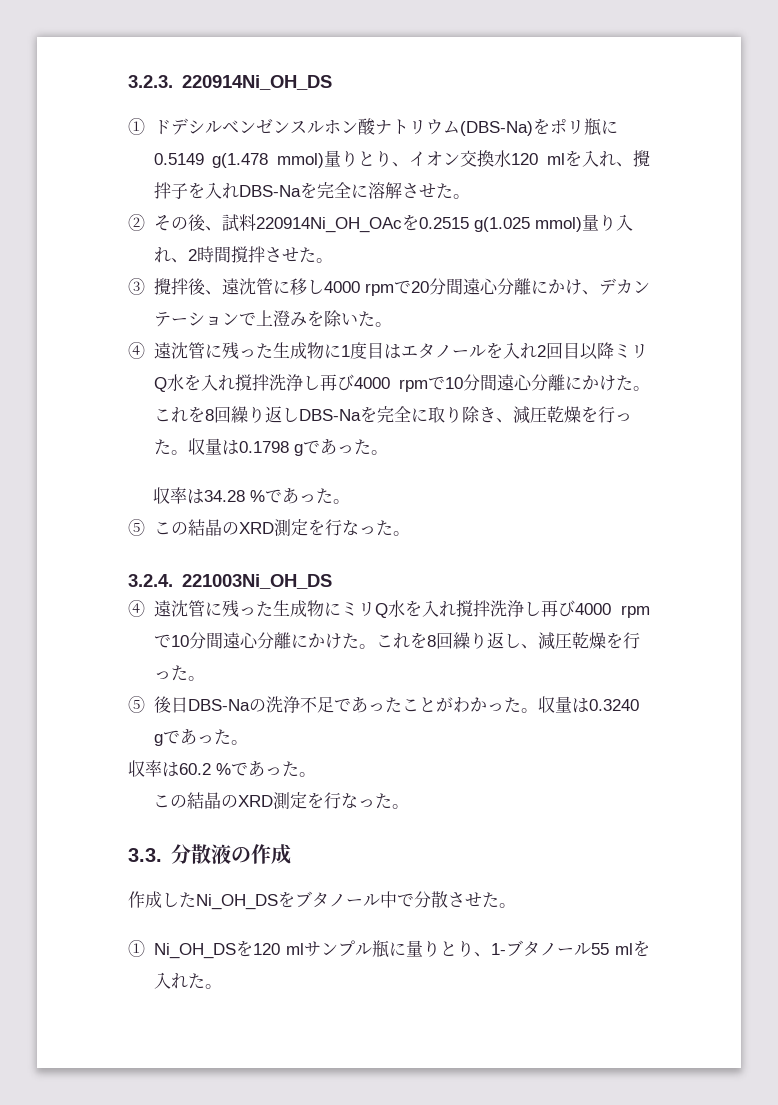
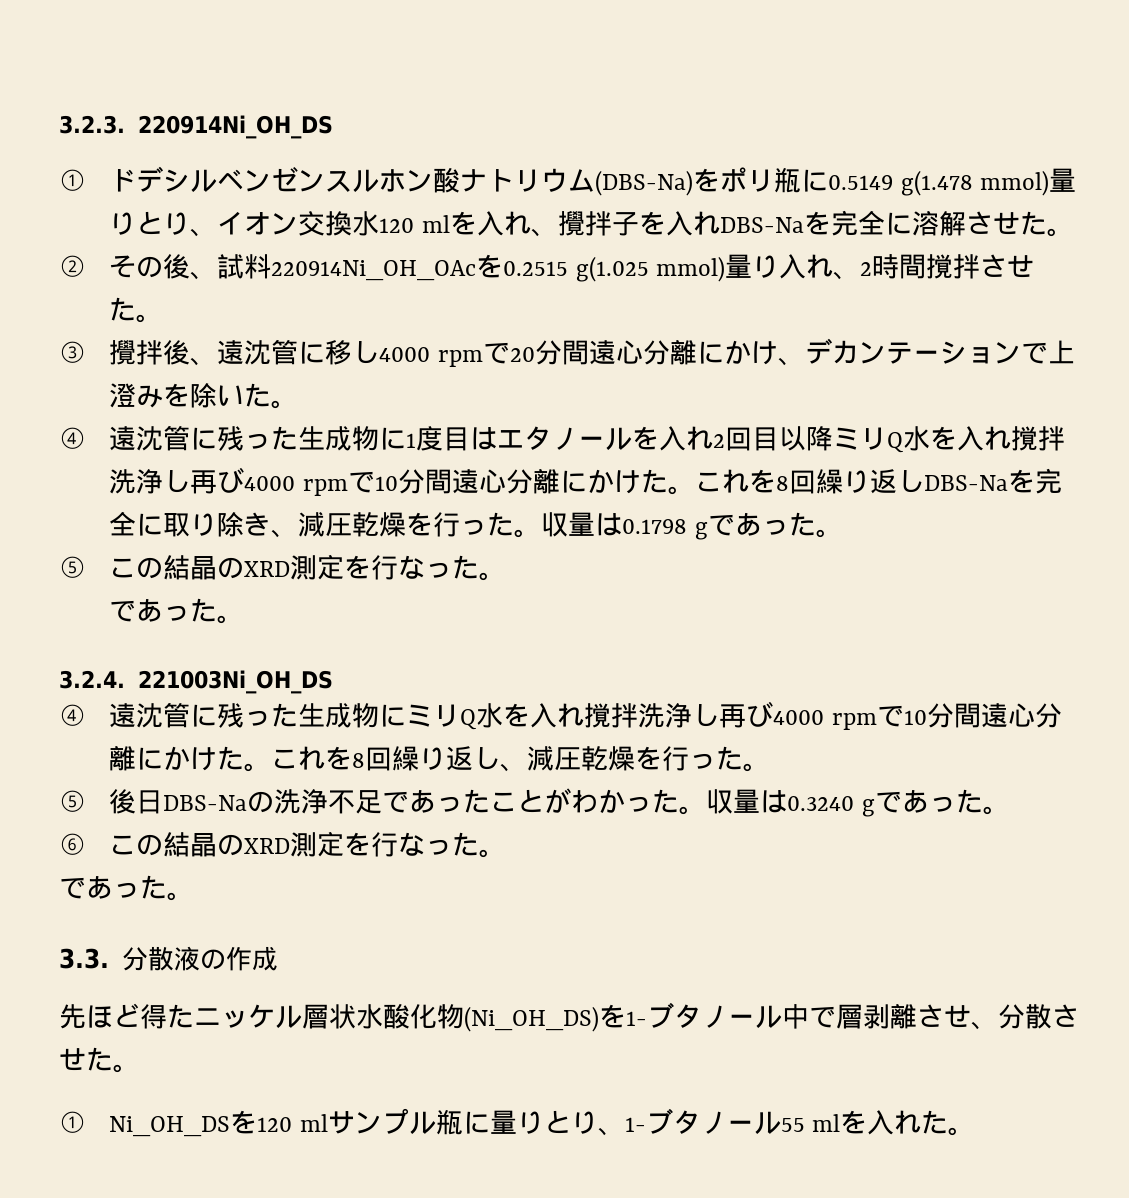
- 収率は34.28 %であった。
  ⑤この結晶のXRD測定を行なった。
+ であった。
- 収率は60.2 %であった。
- この結晶のXRD測定を行なった。
+ ⑥この結晶のXRD測定を行なった。
+ であった。
- 作成したNi_OH_DSをブタノール中で分散させた。
+ 先ほど得たニッケル層状水酸化物(Ni_OH_DS)を1-ブタノール中で層剥離させ、分散させた。

